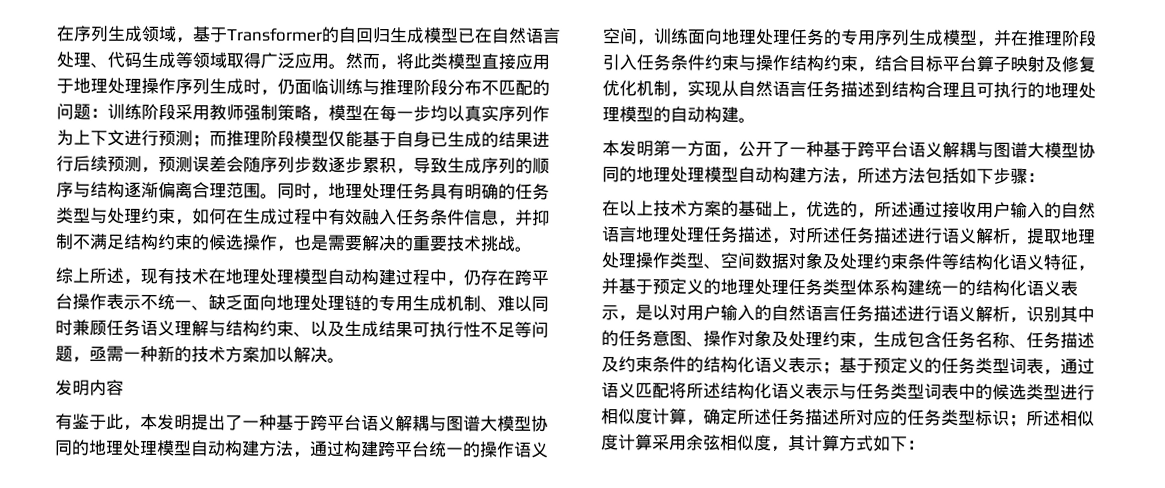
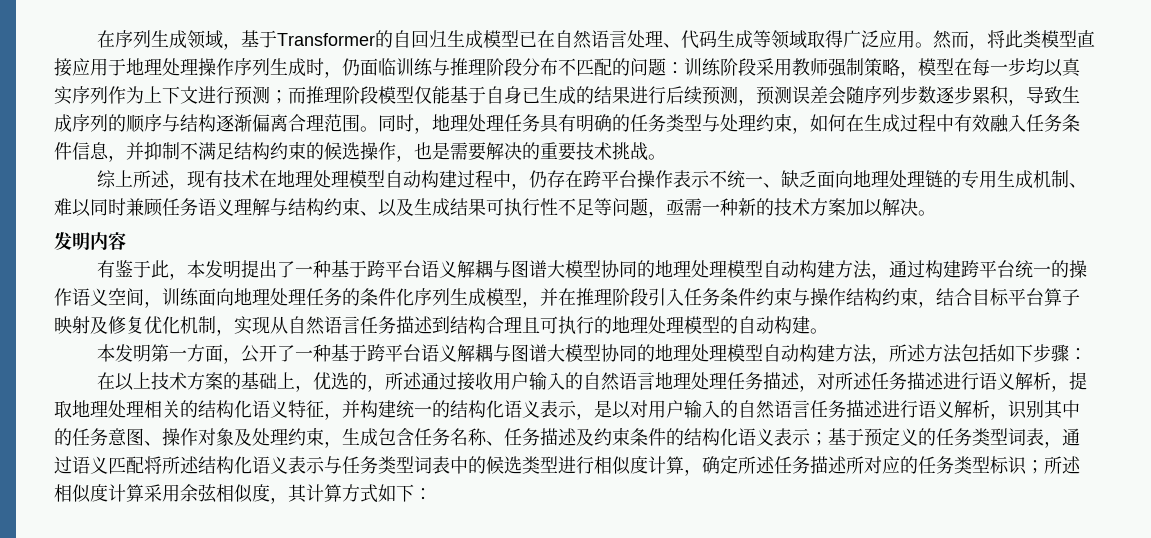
- 有鉴于此，本发明提出了一种基于跨平台语义解耦与图谱大模型协同的地理处理模型自动构建方法，通过构建跨平台统一的操作语义空间，训练面向地理处理任务的专用序列生成模型，并在推理阶段引入任务条件约束与操作结构约束，结合目标平台算子映射及修复优化机制，实现从自然语言任务描述到结构合理且可执行的地理处理模型的自动构建。
+ 有鉴于此，本发明提出了一种基于跨平台语义解耦与图谱大模型协同的地理处理模型自动构建方法，通过构建跨平台统一的操作语义空间，训练面向地理处理任务的条件化序列生成模型，并在推理阶段引入任务条件约束与操作结构约束，结合目标平台算子映射及修复优化机制，实现从自然语言任务描述到结构合理且可执行的地理处理模型的自动构建。
- 在以上技术方案的基础上，优选的，所述通过接收用户输入的自然语言地理处理任务描述，对所述任务描述进行语义解析，提取地理处理操作类型、空间数据对象及处理约束条件等结构化语义特征，并基于预定义的地理处理任务类型体系构建统一的结构化语义表示，是以对用户输入的自然语言任务描述进行语义解析，识别其中的任务意图、操作对象及处理约束，生成包含任务名称、任务描述及约束条件的结构化语义表示；
+ 在以上技术方案的基础上，优选的，所述通过接收用户输入的自然语言地理处理任务描述，对所述任务描述进行语义解析，提取地理处理相关的结构化语义特征，并构建统一的结构化语义表示，是以对用户输入的自然语言任务描述进行语义解析，识别其中的任务意图、操作对象及处理约束，生成包含任务名称、任务描述及约束条件的结构化语义表示；

